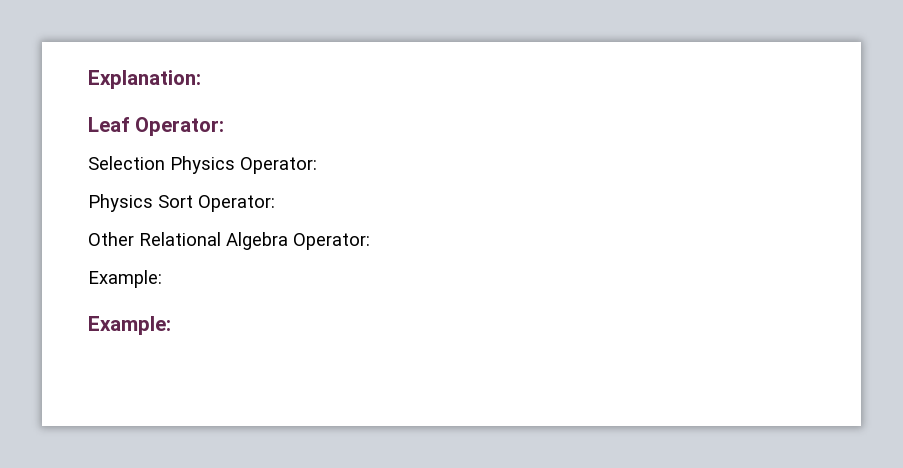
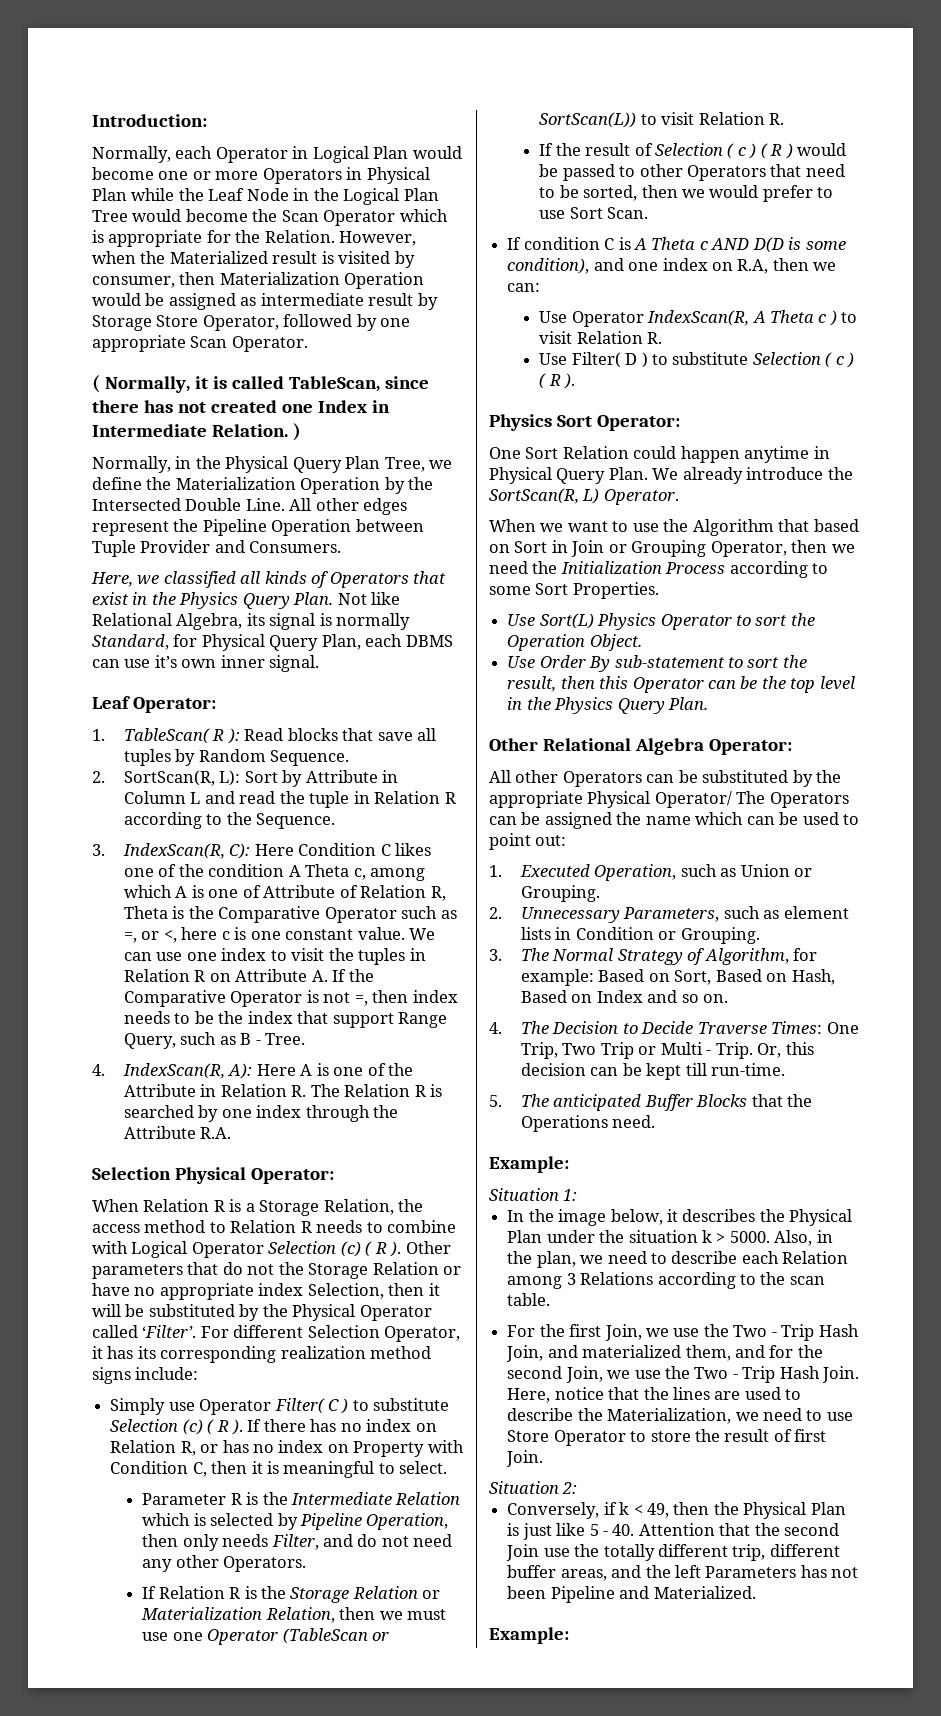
- Explanation:
+ Introduction:
+ Normally, each Operator in Logical Plan would become one or more Operators in Physical Plan while the Leaf Node in the Logical Plan Tree would become the Scan Operator which is appropriate for the Relation. However, when the Materialized result is visited by consumer, then Materialization Operation would be assigned as intermediate result by Storage Store Operator, followed by one appropriate Scan Operator.
+ ( Normally, it is called TableScan, since there has not created one Index in Intermediate Relation. )
+ Normally, in the Physical Query Plan Tree, we define the Materialization Operation by the Intersected Double Line. All other edges represent the Pipeline Operation between Tuple Provider and Consumers.
+ Here, we classified all kinds of Operators that exist in the Physics Query Plan. Not like Relational Algebra, its signal is normally Standard, for Physical Query Plan, each DBMS can use it’s own inner signal.
  Leaf Operator:
- Selection Physics Operator:
+ 1. TableScan( R ): Read blocks that save all tuples by Random Sequence.
+ 2. SortScan(R, L): Sort by Attribute in Column L and read the tuple in Relation R according to the Sequence.
+ 3. IndexScan(R, C): Here Condition C likes one of the condition A Theta c, among which A is one of Attribute of Relation R, Theta is the Comparative Operator such as =, or <, here c is one constant value. We can use one index to visit the tuples in Relation R on Attribute A. If the Comparative Operator is not =, then index needs to be the index that support Range Query, such as B - Tree.
+ 4. IndexScan(R, A): Here A is one of the Attribute in Relation R. The Relation R is searched by one index through the Attribute R.A.
+ Selection Physical Operator:
+ When Relation R is a Storage Relation, the access method to Relation R needs to combine with Logical Operator Selection (c) ( R ). Other parameters that do not the Storage Relation or have no appropriate index Selection, then it will be substituted by the Physical Operator called ‘Filter’. For different Selection Operator, it has its corresponding realization method signs include:
+ Simply use Operator Filter( C ) to substitute Selection (c) ( R ). If there has no index on Relation R, or has no index on Property with Condition C, then it is meaningful to select.
+ Parameter R is the Intermediate Relation which is selected by Pipeline Operation, then only needs Filter, and do not need any other Operators.
+ If Relation R is the Storage Relation or Materialization Relation, then we must use one Operator (TableScan or SortScan(L)) to visit Relation R.
+ If the result of Selection ( c ) ( R ) would be passed to other Operators that need to be sorted, then we would prefer to use Sort Scan.
+ If condition C is A Theta c AND D(D is some condition), and one index on R.A, then we can:
+ Use Operator IndexScan(R, A Theta c ) to visit Relation R.
+ Use Filter( D ) to substitute Selection ( c ) ( R ).
  Physics Sort Operator:
+ One Sort Relation could happen anytime in Physical Query Plan. We already introduce the SortScan(R, L) Operator.
+ When we want to use the Algorithm that based on Sort in Join or Grouping Operator, then we need the Initialization Process according to some Sort Properties.
+ Use Sort(L) Physics Operator to sort the Operation Object.
+ Use Order By sub-statement to sort the result, then this Operator can be the top level in the Physics Query Plan.
  Other Relational Algebra Operator:
+ All other Operators can be substituted by the appropriate Physical Operator/ The Operators can be assigned the name which can be used to point out:
+ 1. Executed Operation, such as Union or Grouping.
+ 2. Unnecessary Parameters, such as element lists in Condition or Grouping.
+ 3. The Normal Strategy of Algorithm, for example: Based on Sort, Based on Hash, Based on Index and so on.
+ 4. The Decision to Decide Traverse Times: One Trip, Two Trip or Multi - Trip. Or, this decision can be kept till run-time.
+ 5. The anticipated Buffer Blocks that the Operations need.
  Example:
+ Situation 1:
+ In the image below, it describes the Physical Plan under the situation k > 5000. Also, in the plan, we need to describe each Relation among 3 Relations according to the scan table.
+ For the first Join, we use the Two - Trip Hash Join, and materialized them, and for the second Join, we use the Two - Trip Hash Join. Here, notice that the lines are used to describe the Materialization, we need to use Store Operator to store the result of first Join.
+ Situation 2:
+ Conversely, if k < 49, then the Physical Plan is just like 5 - 40. Attention that the second Join use the totally different trip, different buffer areas, and the left Parameters has not been Pipeline and Materialized.

